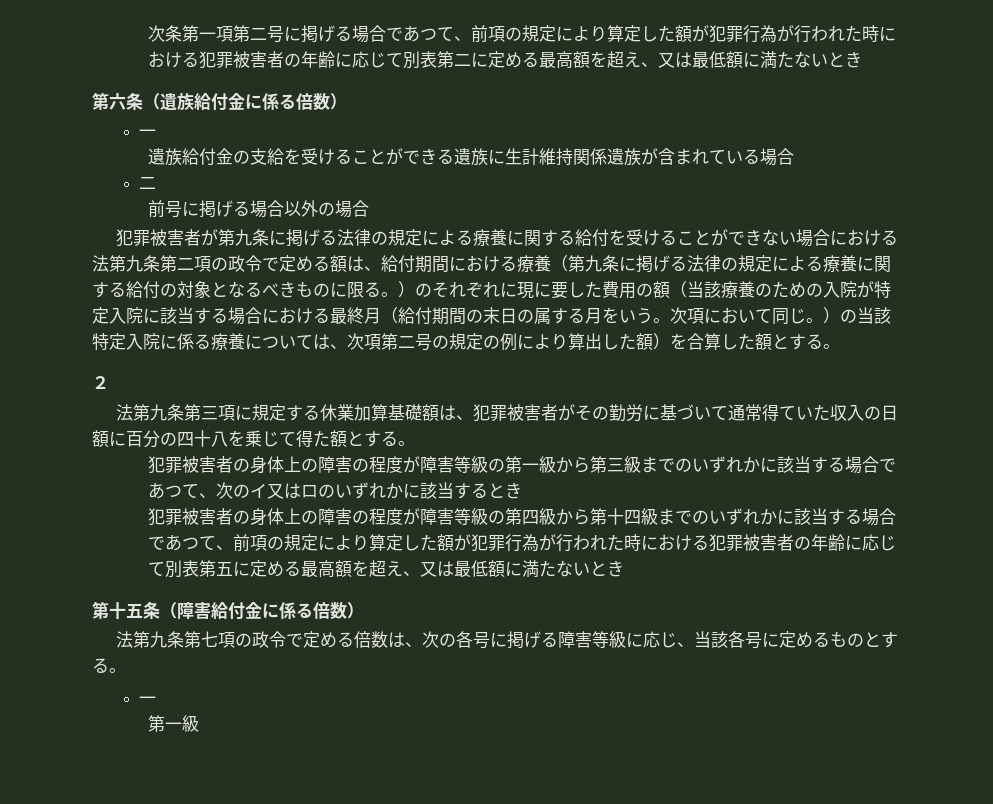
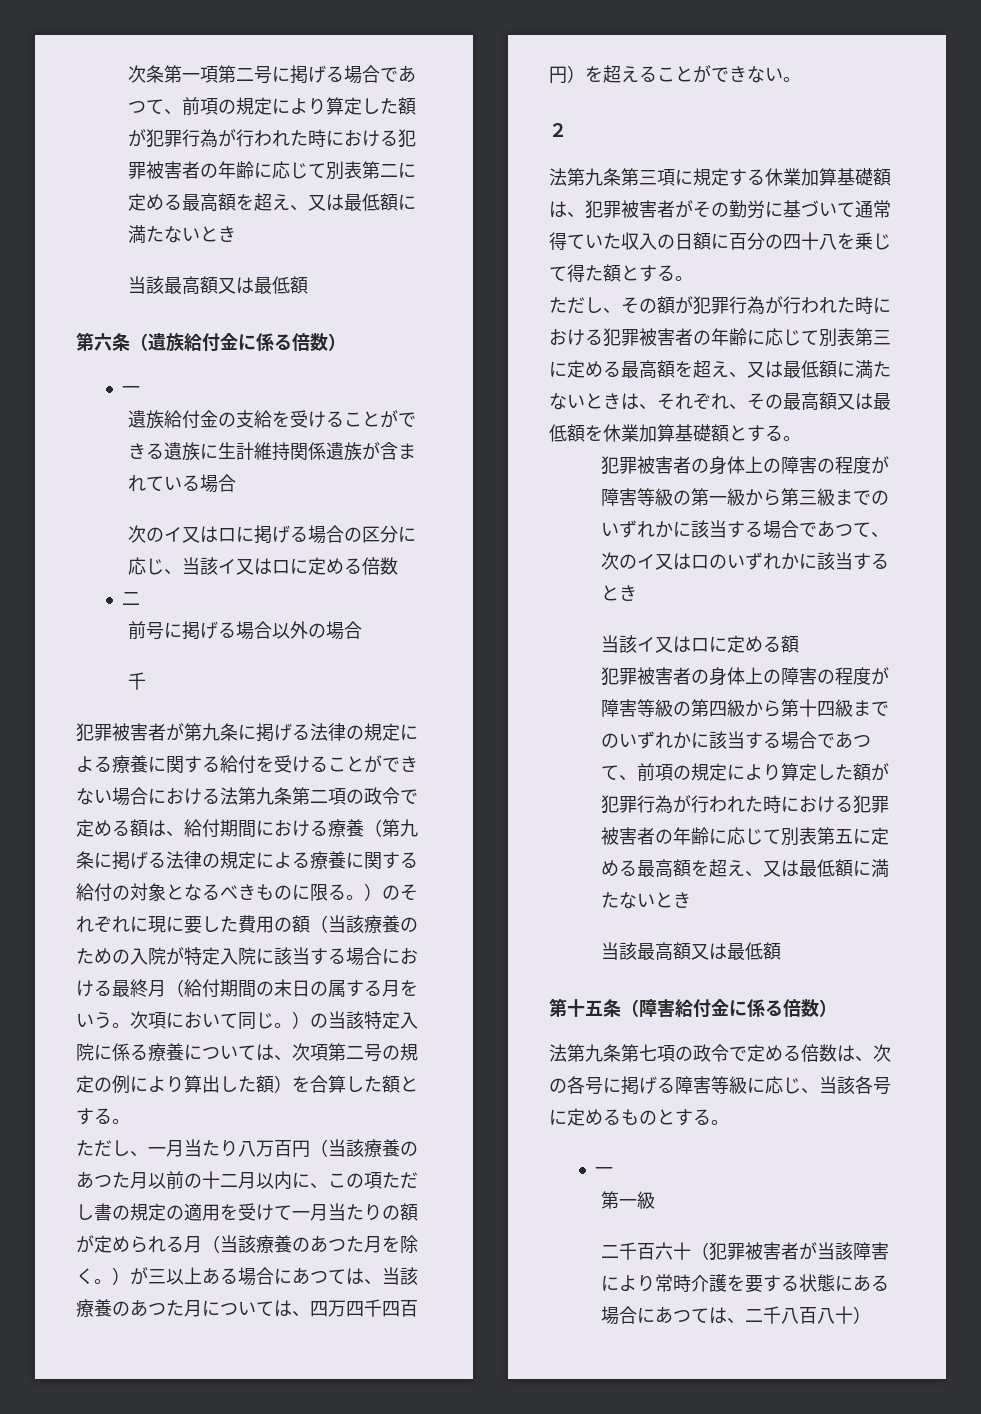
  次条第一項第二号に掲げる場合であつて、前項の規定により算定した額が犯罪行為が行われた時における犯罪被害者の年齢に応じて別表第二に定める最高額を超え、又は最低額に満たないとき
+ 当該最高額又は最低額
+ 次のイ又はロに掲げる場合の区分に応じ、当該イ又はロに定める倍数
  前号に掲げる場合以外の場合
+ 千
+ ただし、一月当たり八万百円（当該療養のあつた月以前の十二月以内に、この項ただし書の規定の適用を受けて一月当たりの額が定められる月（当該療養のあつた月を除く。）が三以上ある場合にあつては、当該療養のあつた月については、四万四千四百円）を超えることができない。
+ ただし、その額が犯罪行為が行われた時における犯罪被害者の年齢に応じて別表第三に定める最高額を超え、又は最低額に満たないときは、それぞれ、その最高額又は最低額を休業加算基礎額とする。
+ 当該イ又はロに定める額
  犯罪被害者の身体上の障害の程度が障害等級の第四級から第十四級までのいずれかに該当する場合であつて、前項の規定により算定した額が犯罪行為が行われた時における犯罪被害者の年齢に応じて別表第五に定める最高額を超え、又は最低額に満たないとき
+ 当該最高額又は最低額
+ 二千百六十（犯罪被害者が当該障害により常時介護を要する状態にある場合にあつては、二千八百八十）

